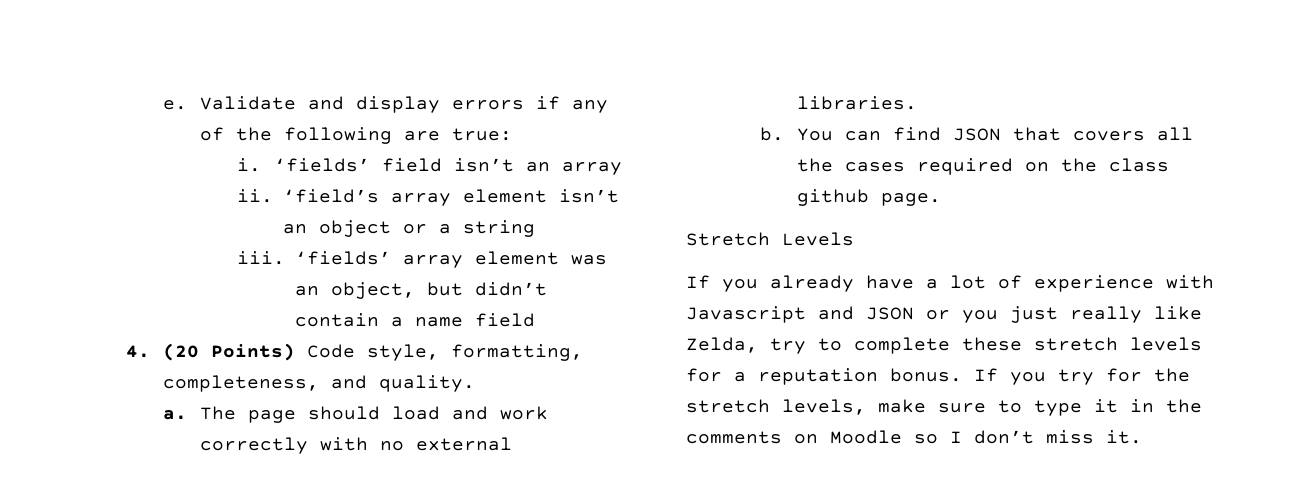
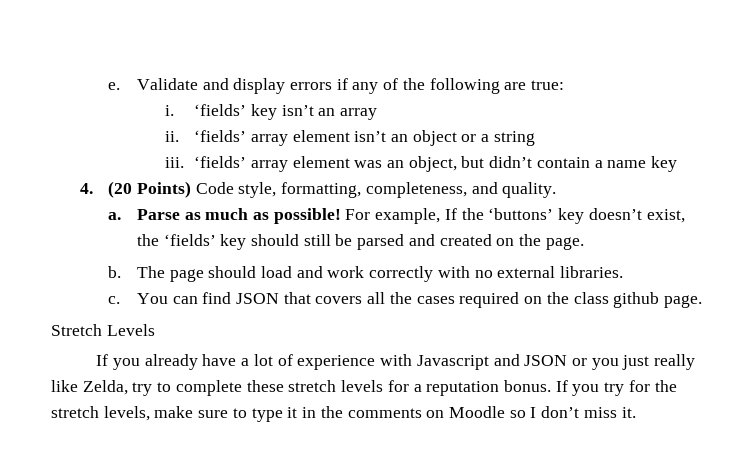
- ‘fields’ field isn’t an array
+ ‘fields’ key isn’t an array
- ‘field’s array element isn’t an object or a string
+ ‘fields’ array element isn’t an object or a string
- ‘fields’ array element was an object, but didn’t contain a name field
+ ‘fields’ array element was an object, but didn’t contain a name key
+ Parse as much as possible! For example, If the ‘buttons’ key doesn’t exist, the ‘fields’ key should still be parsed and created on the page.
+ b.
- b.
+ c.

